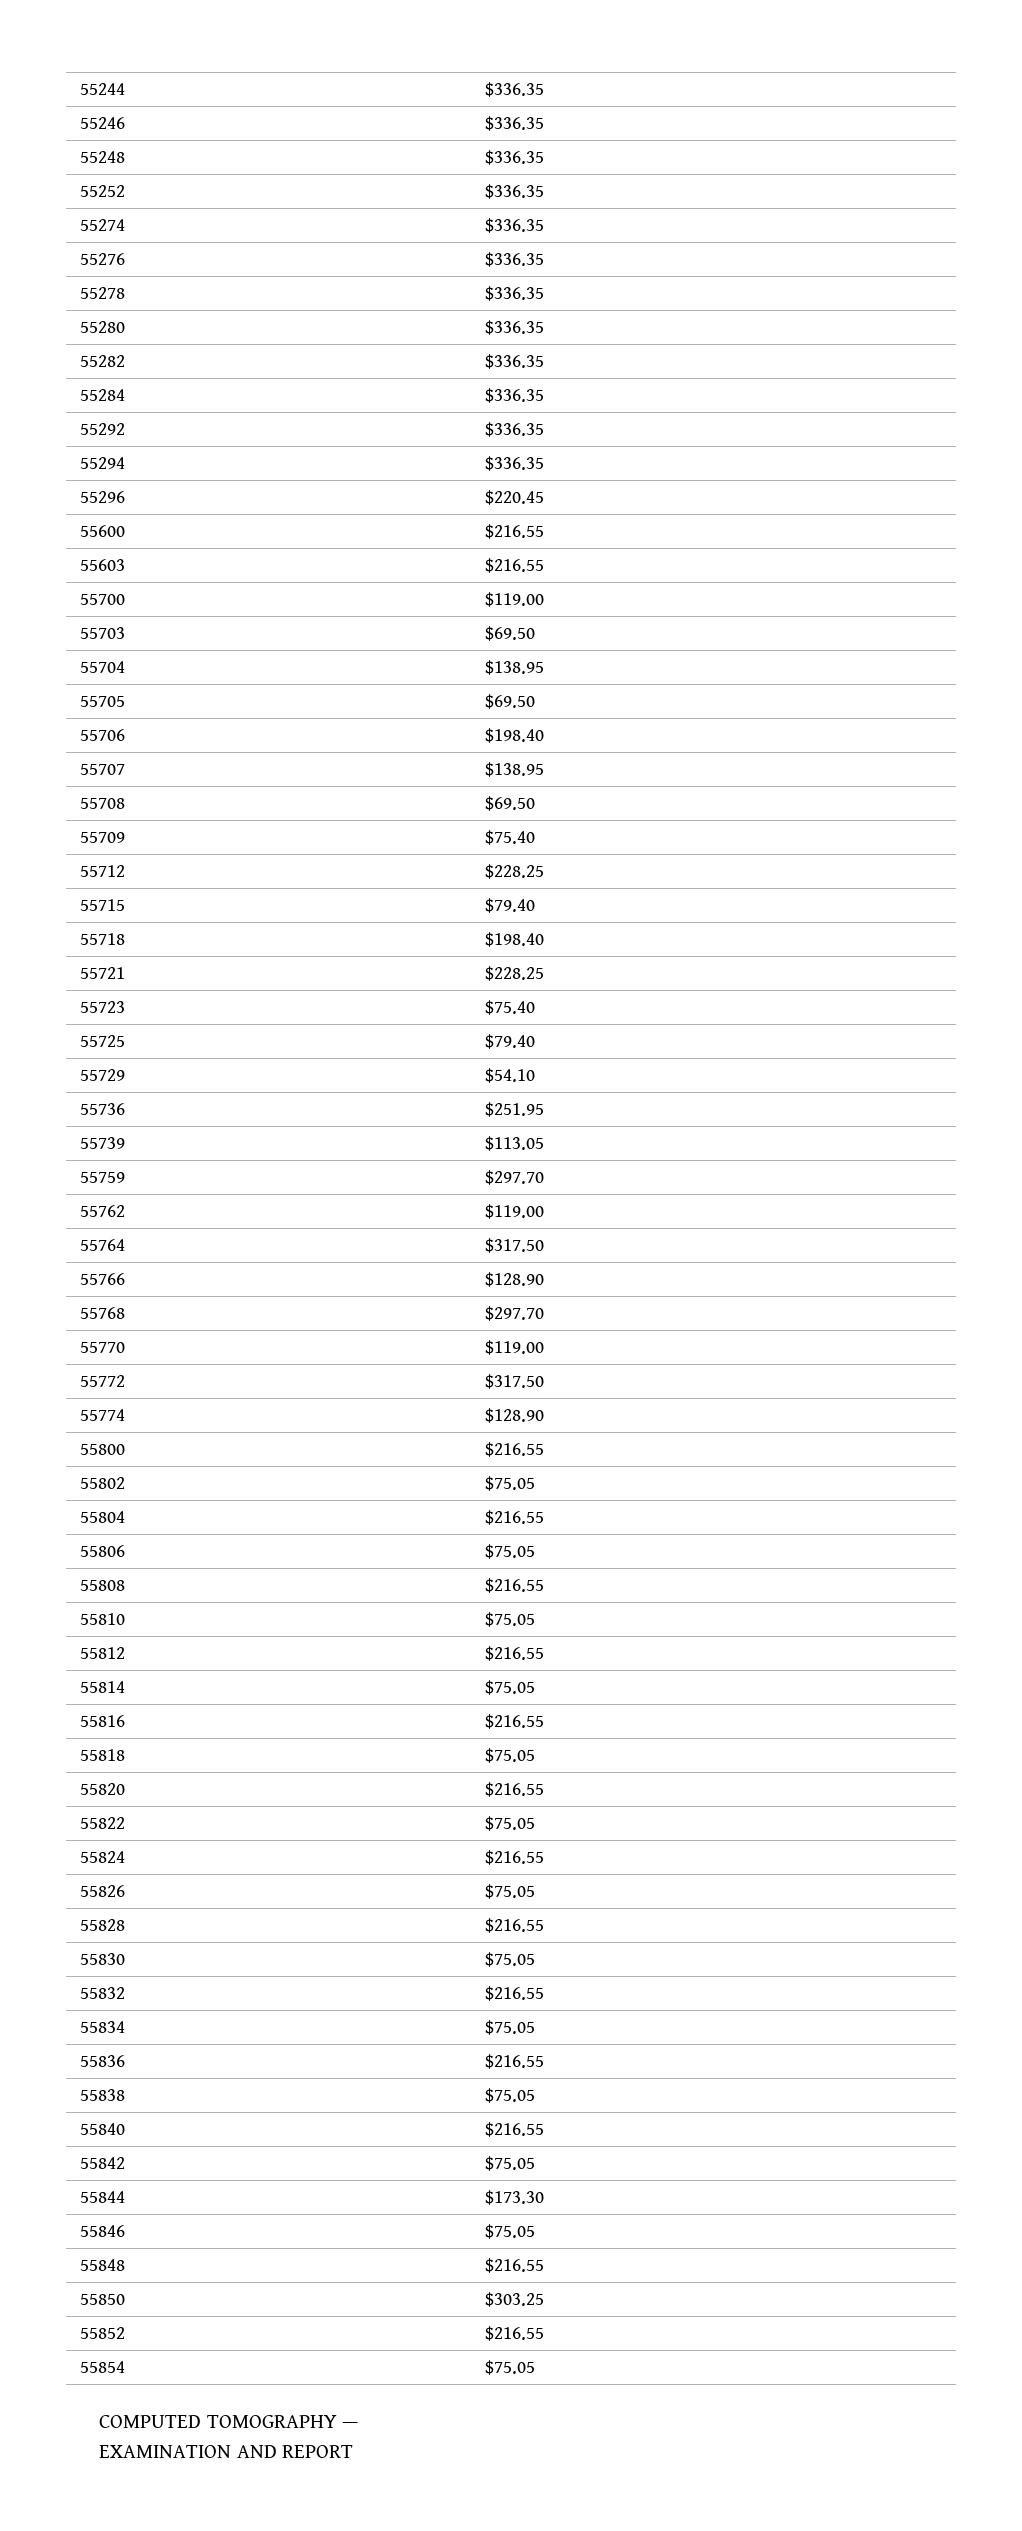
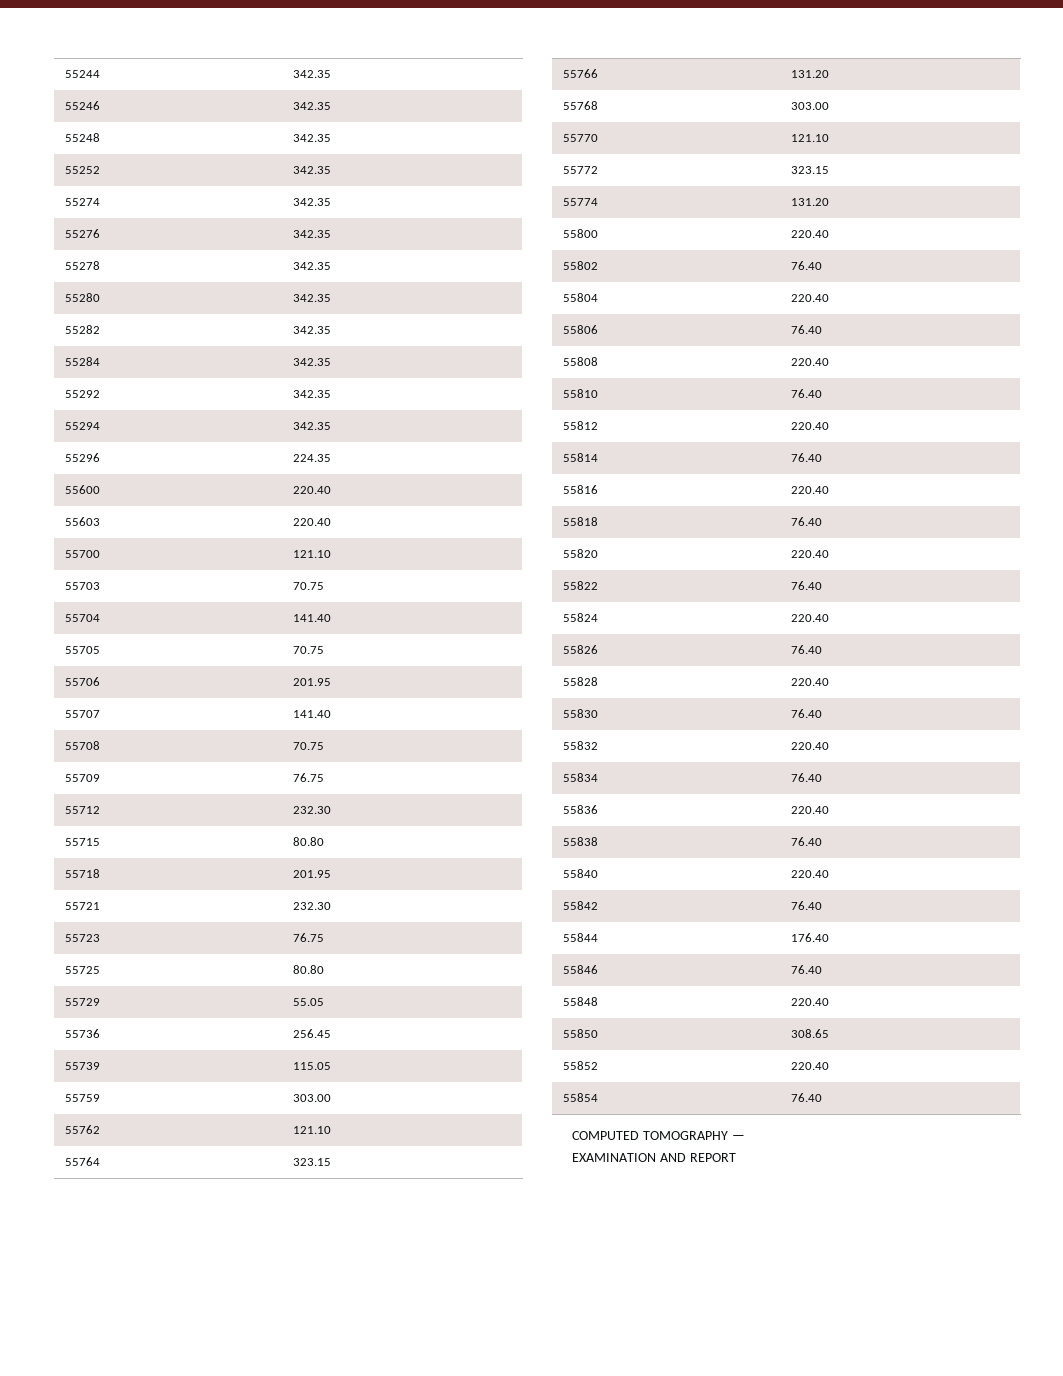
- 55244 | $336.35
+ 55244 | 342.35
- 55246 | $336.35
+ 55246 | 342.35
- 55248 | $336.35
+ 55248 | 342.35
- 55252 | $336.35
+ 55252 | 342.35
- 55274 | $336.35
+ 55274 | 342.35
- 55276 | $336.35
+ 55276 | 342.35
- 55278 | $336.35
+ 55278 | 342.35
- 55280 | $336.35
+ 55280 | 342.35
- 55282 | $336.35
+ 55282 | 342.35
- 55284 | $336.35
+ 55284 | 342.35
- 55292 | $336.35
+ 55292 | 342.35
- 55294 | $336.35
+ 55294 | 342.35
- 55296 | $220.45
+ 55296 | 224.35
- 55600 | $216.55
+ 55600 | 220.40
- 55603 | $216.55
+ 55603 | 220.40
- 55700 | $119.00
+ 55700 | 121.10
- 55703 | $69.50
+ 55703 | 70.75
- 55704 | $138.95
+ 55704 | 141.40
- 55705 | $69.50
+ 55705 | 70.75
- 55706 | $198.40
+ 55706 | 201.95
- 55707 | $138.95
+ 55707 | 141.40
- 55708 | $69.50
+ 55708 | 70.75
- 55709 | $75.40
+ 55709 | 76.75
- 55712 | $228.25
+ 55712 | 232.30
- 55715 | $79.40
+ 55715 | 80.80
- 55718 | $198.40
+ 55718 | 201.95
- 55721 | $228.25
+ 55721 | 232.30
- 55723 | $75.40
+ 55723 | 76.75
- 55725 | $79.40
+ 55725 | 80.80
- 55729 | $54.10
+ 55729 | 55.05
- 55736 | $251.95
+ 55736 | 256.45
- 55739 | $113.05
+ 55739 | 115.05
- 55759 | $297.70
+ 55759 | 303.00
- 55762 | $119.00
+ 55762 | 121.10
- 55764 | $317.50
+ 55764 | 323.15
- 55766 | $128.90
+ 55766 | 131.20
- 55768 | $297.70
+ 55768 | 303.00
- 55770 | $119.00
+ 55770 | 121.10
- 55772 | $317.50
+ 55772 | 323.15
- 55774 | $128.90
+ 55774 | 131.20
- 55800 | $216.55
+ 55800 | 220.40
- 55802 | $75.05
+ 55802 | 76.40
- 55804 | $216.55
+ 55804 | 220.40
- 55806 | $75.05
+ 55806 | 76.40
- 55808 | $216.55
+ 55808 | 220.40
- 55810 | $75.05
+ 55810 | 76.40
- 55812 | $216.55
+ 55812 | 220.40
- 55814 | $75.05
+ 55814 | 76.40
- 55816 | $216.55
+ 55816 | 220.40
- 55818 | $75.05
+ 55818 | 76.40
- 55820 | $216.55
+ 55820 | 220.40
- 55822 | $75.05
+ 55822 | 76.40
- 55824 | $216.55
+ 55824 | 220.40
- 55826 | $75.05
+ 55826 | 76.40
- 55828 | $216.55
+ 55828 | 220.40
- 55830 | $75.05
+ 55830 | 76.40
- 55832 | $216.55
+ 55832 | 220.40
- 55834 | $75.05
+ 55834 | 76.40
- 55836 | $216.55
+ 55836 | 220.40
- 55838 | $75.05
+ 55838 | 76.40
- 55840 | $216.55
+ 55840 | 220.40
- 55842 | $75.05
+ 55842 | 76.40
- 55844 | $173.30
+ 55844 | 176.40
- 55846 | $75.05
+ 55846 | 76.40
- 55848 | $216.55
+ 55848 | 220.40
- 55850 | $303.25
+ 55850 | 308.65
- 55852 | $216.55
+ 55852 | 220.40
- 55854 | $75.05
+ 55854 | 76.40

